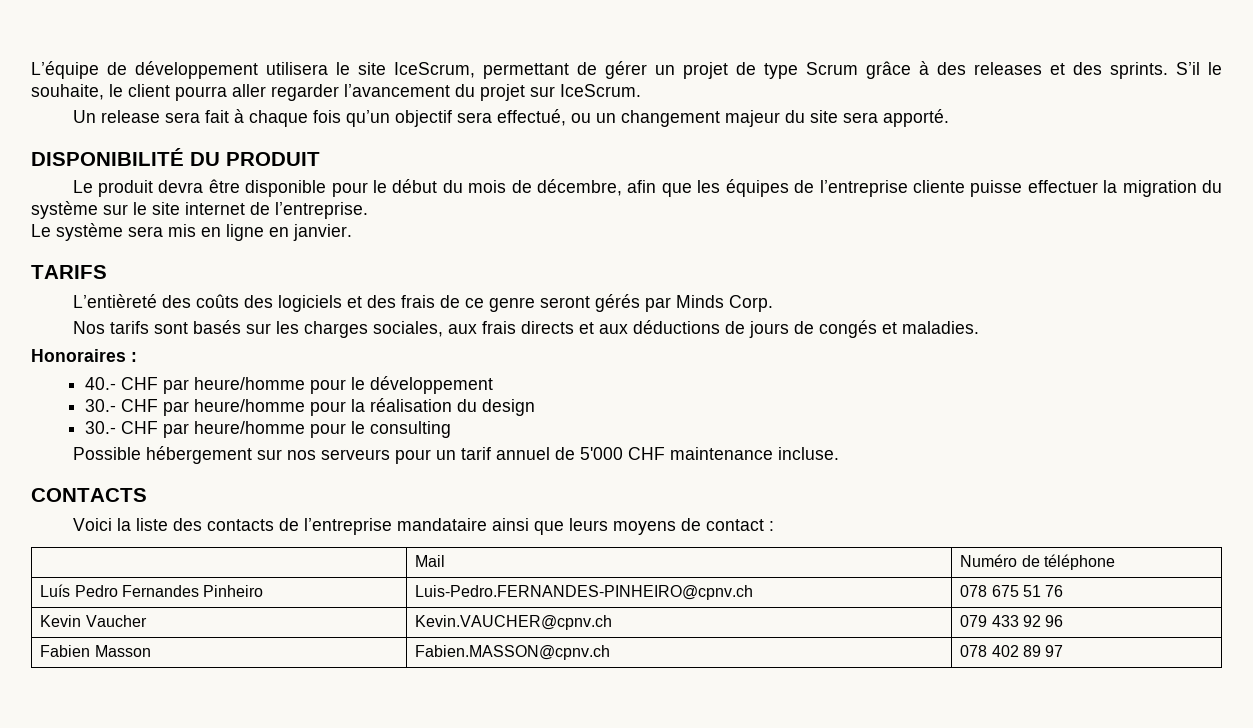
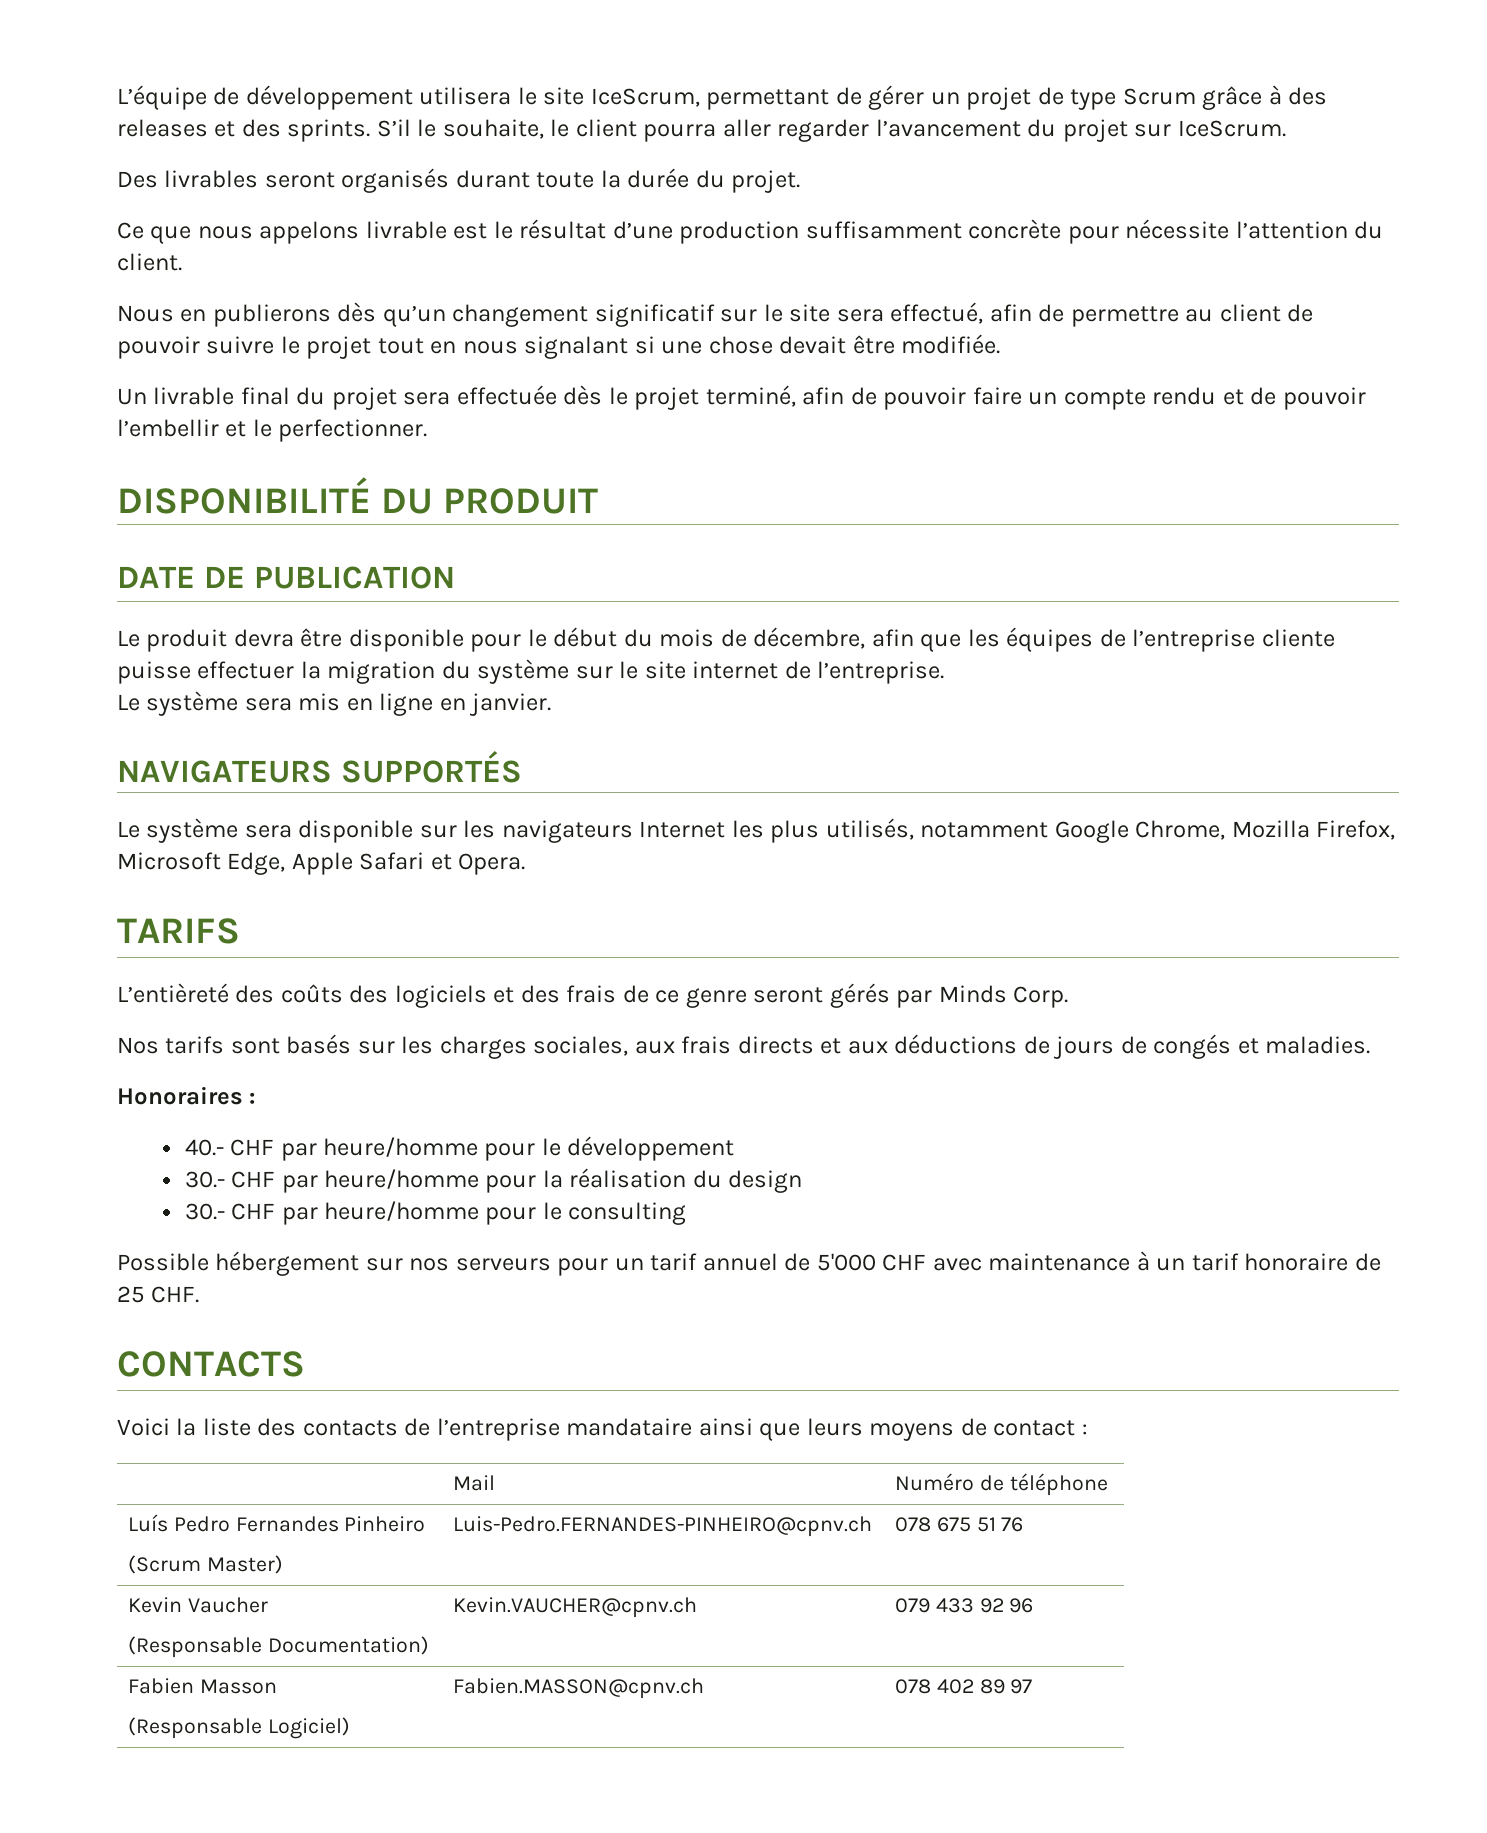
- Un release sera fait à chaque fois qu’un objectif sera effectué, ou un changement majeur du site sera apporté.
+ Des livrables seront organisés durant toute la durée du projet.
+ Ce que nous appelons livrable est le résultat d’une production suffisamment concrète pour nécessite l’attention du client.
+ Nous en publierons dès qu’un changement significatif sur le site sera effectué, afin de permettre au client de pouvoir suivre le projet tout en nous signalant si une chose devait être modifiée.
+ Un livrable final du projet sera effectuée dès le projet terminé, afin de pouvoir faire un compte rendu et de pouvoir l’embellir et le perfectionner.
+ DATE DE PUBLICATION
+ NAVIGATEURS SUPPORTÉS
+ Le système sera disponible sur les navigateurs Internet les plus utilisés, notamment Google Chrome, Mozilla Firefox, Microsoft Edge, Apple Safari et Opera.
- Possible hébergement sur nos serveurs pour un tarif annuel de 5'000 CHF maintenance incluse.
+ Possible hébergement sur nos serveurs pour un tarif annuel de 5'000 CHF avec maintenance à un tarif honoraire de 25 CHF.
- Luís Pedro Fernandes Pinheiro | Luis-Pedro.FERNANDES-PINHEIRO@cpnv.ch | 078 675 51 76
+ Luís Pedro Fernandes Pinheiro
+ (Scrum Master) | Luis-Pedro.FERNANDES-PINHEIRO@cpnv.ch | 078 675 51 76
- Kevin Vaucher | Kevin.VAUCHER@cpnv.ch | 079 433 92 96
+ Kevin Vaucher
+ (Responsable Documentation) | Kevin.VAUCHER@cpnv.ch | 079 433 92 96
- Fabien Masson | Fabien.MASSON@cpnv.ch | 078 402 89 97
+ Fabien Masson
+ (Responsable Logiciel) | Fabien.MASSON@cpnv.ch | 078 402 89 97

